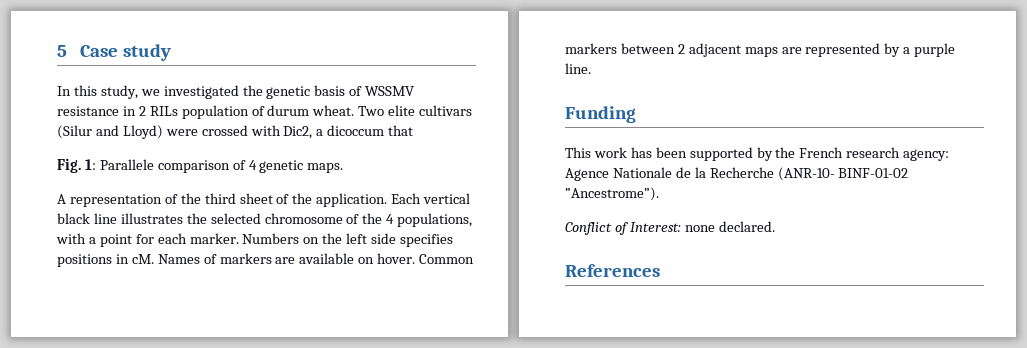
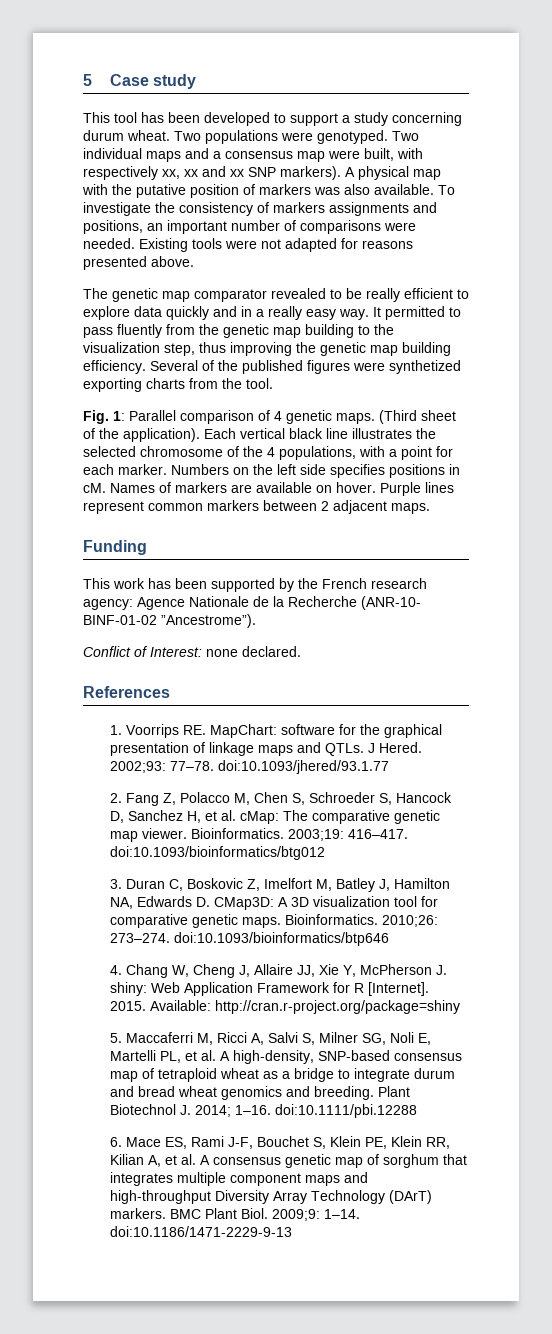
- In this study, we investigated the genetic basis of WSSMV resistance in 2 RILs population of durum wheat. Two elite cultivars (Silur and Lloyd) were crossed with Dic2, a dicoccum that
+ This tool has been developed to support a study concerning durum wheat. Two populations were genotyped. Two individual maps and a consensus map were built, with respectively xx, xx and xx SNP markers). A physical map with the putative position of markers was also available. To investigate the consistency of markers assignments and positions, an important number of comparisons were needed. Existing tools were not adapted for reasons presented above.
+ The genetic map comparator revealed to be really efficient to explore data quickly and in a really easy way. It permitted to pass fluently from the genetic map building to the visualization step, thus improving the genetic map building efficiency. Several of the published figures were synthetized exporting charts from the tool.
- Fig. 1: Parallele comparison of 4 genetic maps.
- A representation of the third sheet of the application.
+ Fig. 1: Parallel comparison of 4 genetic maps. (Third sheet of the application).
- Common markers between 2 adjacent maps are represented by a purple line.
+ Purple lines represent common markers between 2 adjacent maps.
+ 1. Voorrips RE. MapChart: software for the graphical presentation of linkage maps and QTLs. J Hered. 2002;93: 77–78. doi:10.1093/jhered/93.1.77
+ 2. Fang Z, Polacco M, Chen S, Schroeder S, Hancock D, Sanchez H, et al. cMap: The comparative genetic map viewer. Bioinformatics. 2003;19: 416–417. doi:10.1093/bioinformatics/btg012
+ 3. Duran C, Boskovic Z, Imelfort M, Batley J, Hamilton NA, Edwards D. CMap3D: A 3D visualization tool for comparative genetic maps. Bioinformatics. 2010;26: 273–274. doi:10.1093/bioinformatics/btp646
+ 4. Chang W, Cheng J, Allaire JJ, Xie Y, McPherson J. shiny: Web Application Framework for R [Internet]. 2015. Available: http://cran.r-project.org/package=shiny
+ 5. Maccaferri M, Ricci A, Salvi S, Milner SG, Noli E, Martelli PL, et al. A high-density, SNP-based consensus map of tetraploid wheat as a bridge to integrate durum and bread wheat genomics and breeding. Plant Biotechnol J. 2014; 1–16. doi:10.1111/pbi.12288
+ 6. Mace ES, Rami J-F, Bouchet S, Klein PE, Klein RR, Kilian A, et al. A consensus genetic map of sorghum that integrates multiple component maps and high-throughput Diversity Array Technology (DArT) markers. BMC Plant Biol. 2009;9: 1–14. doi:10.1186/1471-2229-9-13

